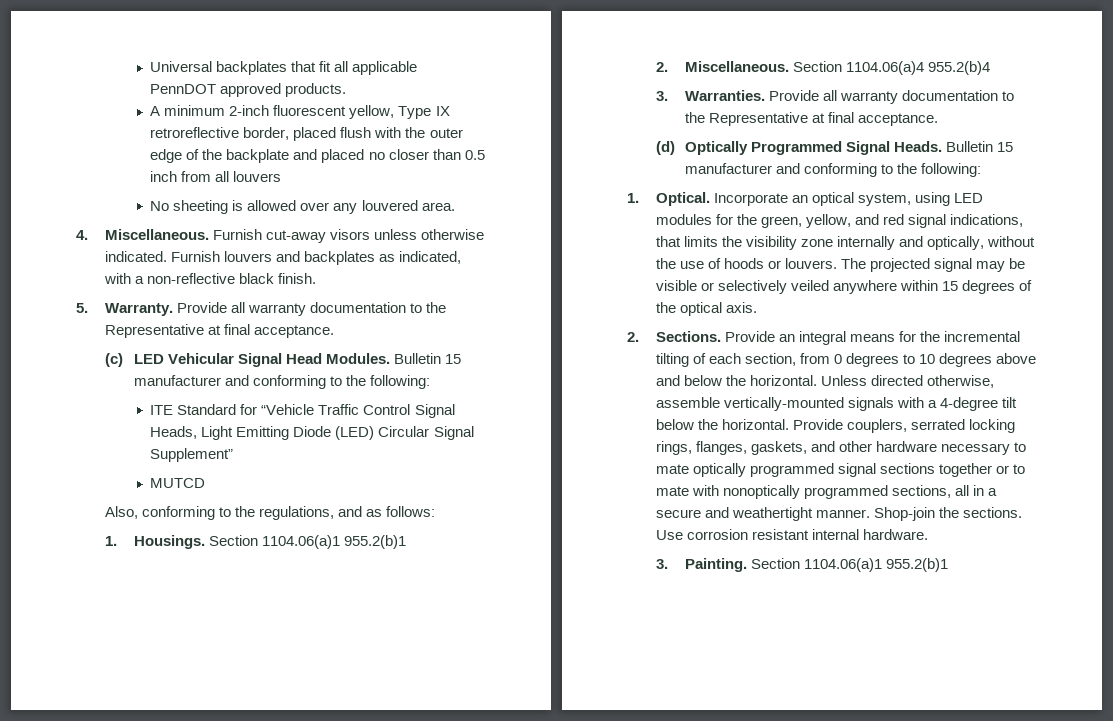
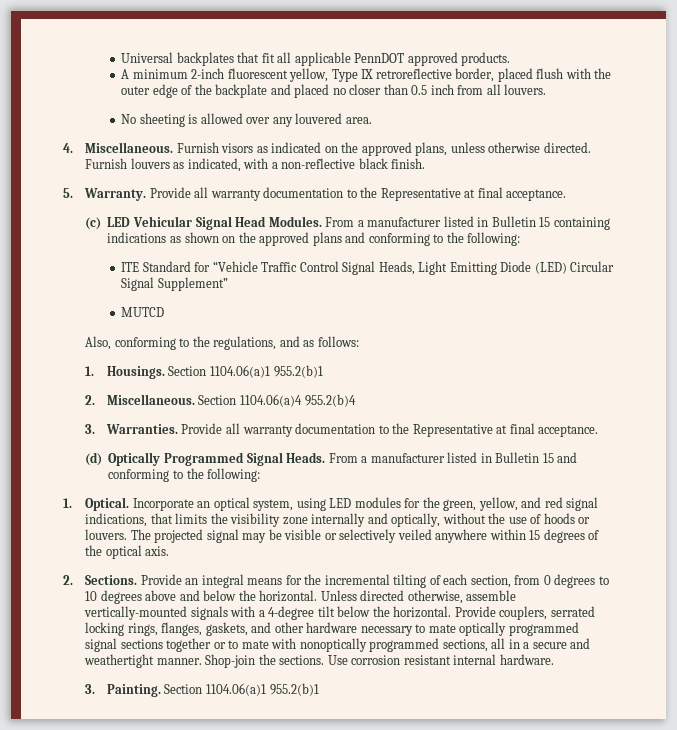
- A minimum 2-inch fluorescent yellow, Type IX retroreflective border, placed flush with the outer edge of the backplate and placed no closer than 0.5 inch from all louvers
+ A minimum 2-inch fluorescent yellow, Type IX retroreflective border, placed flush with the outer edge of the backplate and placed no closer than 0.5 inch from all louvers.
- Furnish cut-away visors unless otherwise indicated.
+ Furnish visors as indicated on the approved plans, unless otherwise directed.
- Furnish louvers and backplates as indicated, with a non-reflective black finish.
+ Furnish louvers as indicated, with a non-reflective black finish.
- (c) LED Vehicular Signal Head Modules. Bulletin 15 manufacturer and conforming to the following:
+ (c) LED Vehicular Signal Head Modules. From a manufacturer listed in Bulletin 15 containing indications as shown on the approved plans and conforming to the following:
- (d) Optically Programmed Signal Heads. Bulletin 15 manufacturer and conforming to the following:
+ (d) Optically Programmed Signal Heads. From a manufacturer listed in Bulletin 15 and conforming to the following:

